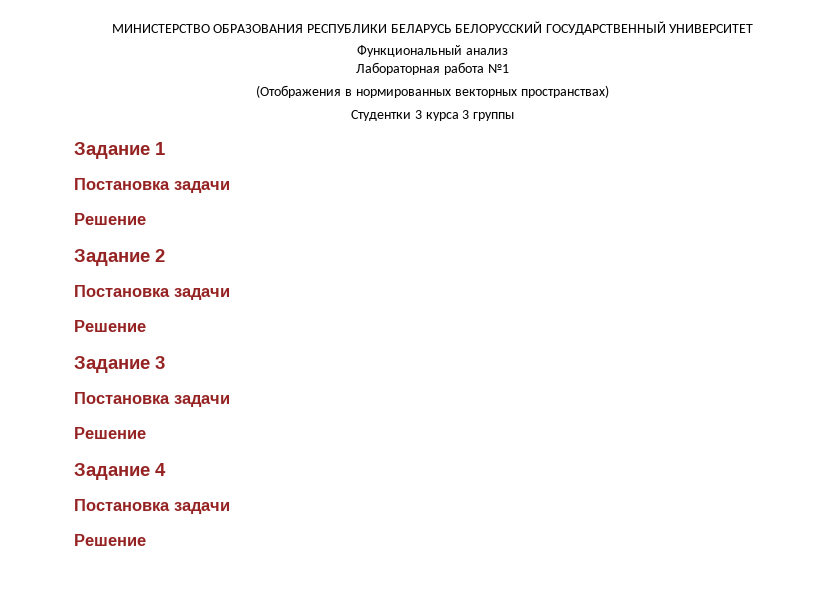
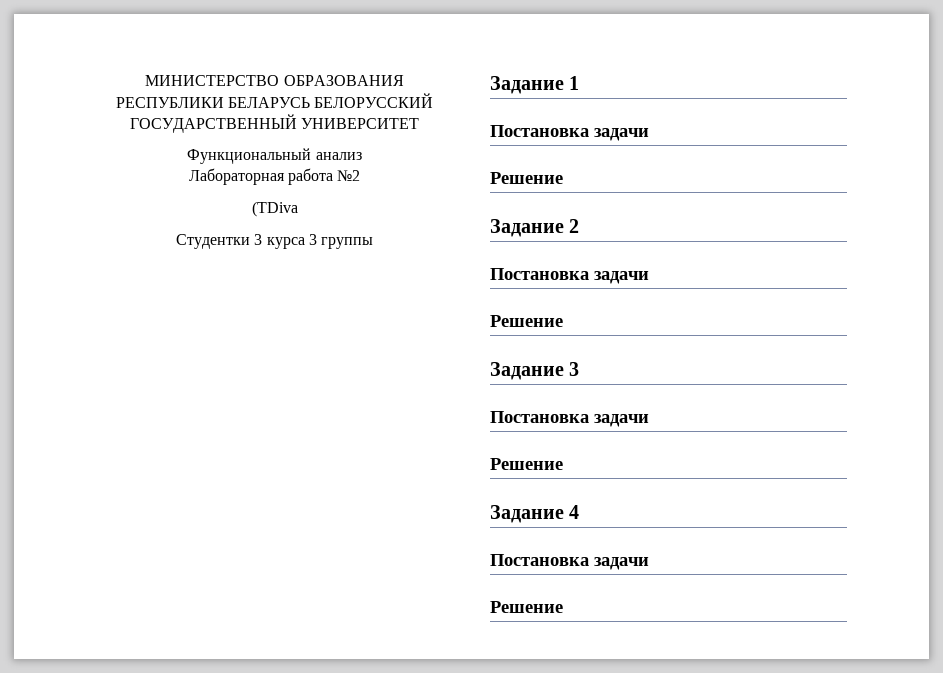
- Лабораторная работа №1
- (Отображения в нормированных векторных пространствах)
+ Лабораторная работа №2
+ (TDiva

